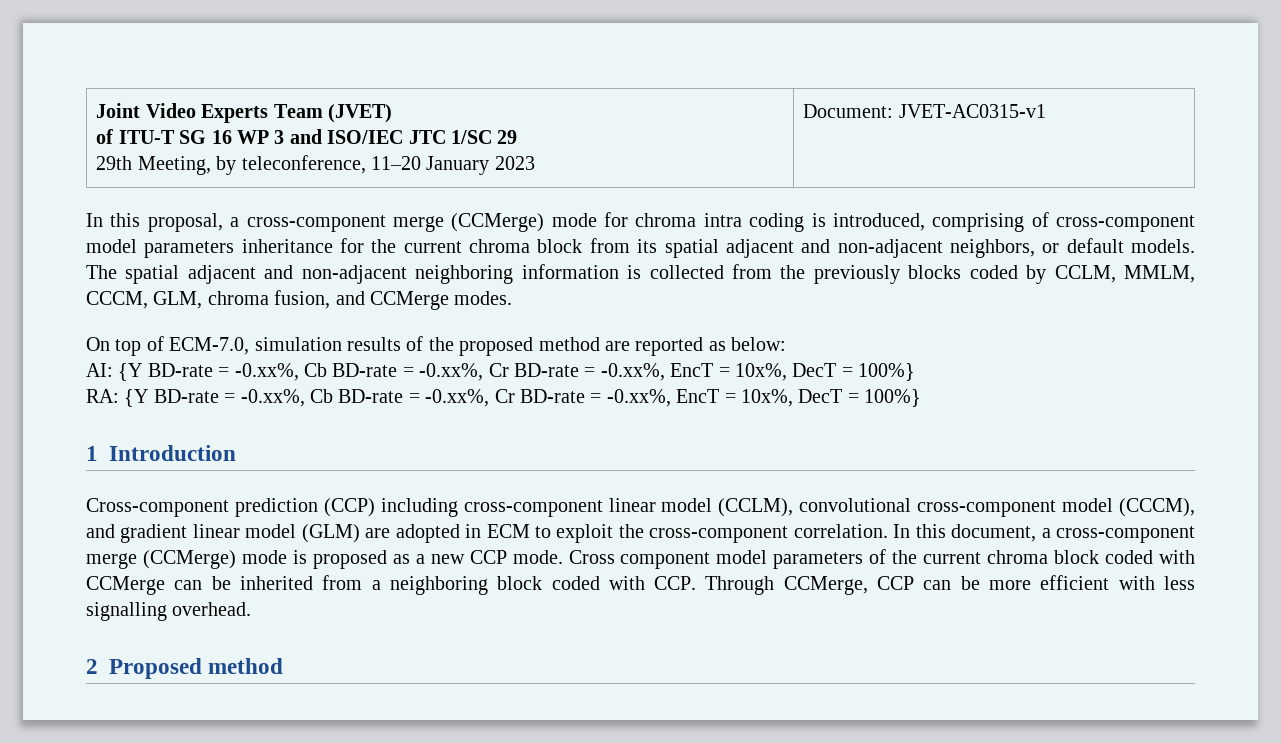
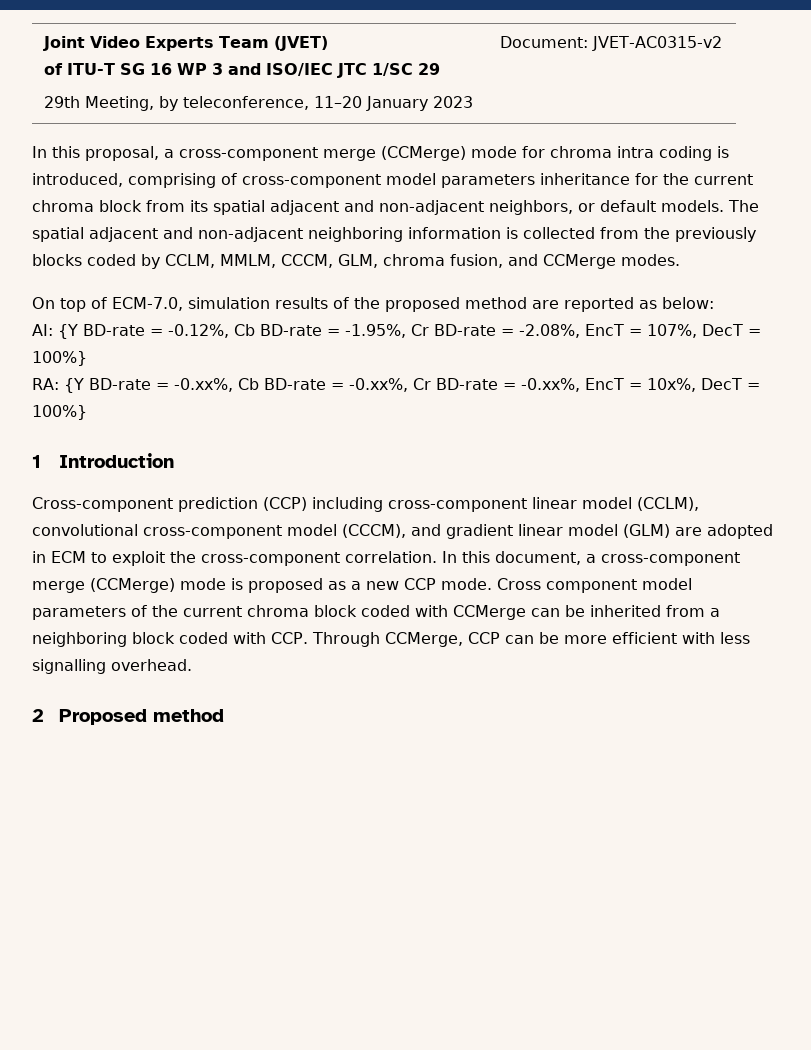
  Joint Video Experts Team (JVET)
  of ITU-T SG 16 WP 3 and ISO/IEC JTC 1/SC 29
- 29th Meeting, by teleconference, 11–20 January 2023 | Document: JVET-AC0315-v1
+ 29th Meeting, by teleconference, 11–20 January 2023 | Document: JVET-AC0315-v2
- AI: {Y BD-rate = -0.xx%, Cb BD-rate = -0.xx%, Cr BD-rate = -0.xx%, EncT = 10x%, DecT = 100%}
+ AI: {Y BD-rate = -0.12%, Cb BD-rate = -1.95%, Cr BD-rate = -2.08%, EncT = 107%, DecT = 100%}

